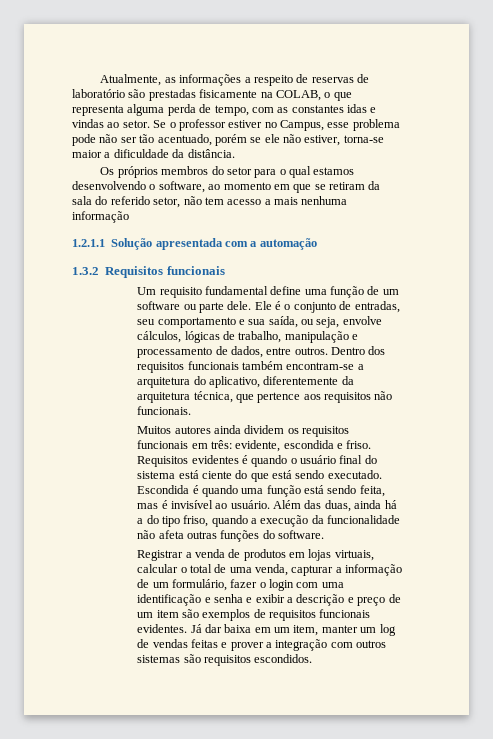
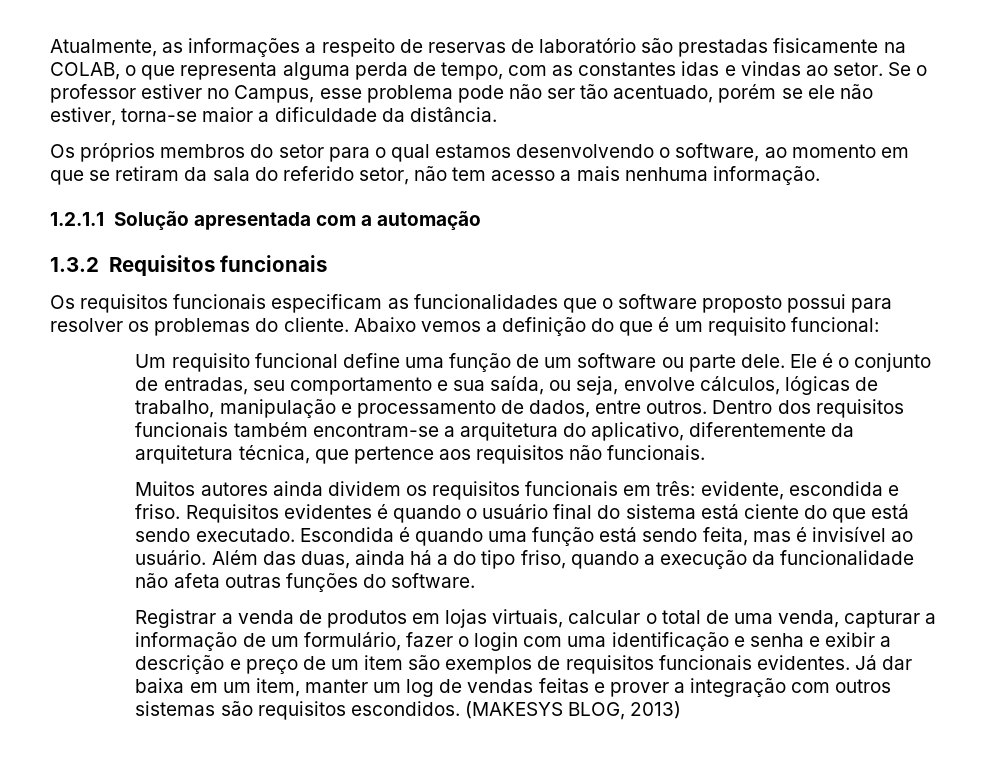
- Os próprios membros do setor para o qual estamos desenvolvendo o software, ao momento em que se retiram da sala do referido setor, não tem acesso a mais nenhuma informação
+ Os próprios membros do setor para o qual estamos desenvolvendo o software, ao momento em que se retiram da sala do referido setor, não tem acesso a mais nenhuma informação.
+ Os requisitos funcionais especificam as funcionalidades que o software proposto possui para resolver os problemas do cliente. Abaixo vemos a definição do que é um requisito funcional:
- Um requisito fundamental define uma função de um software ou parte dele.
+ Um requisito funcional define uma função de um software ou parte dele.
+ (MAKESYS BLOG, 2013)

